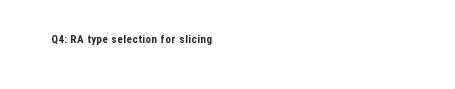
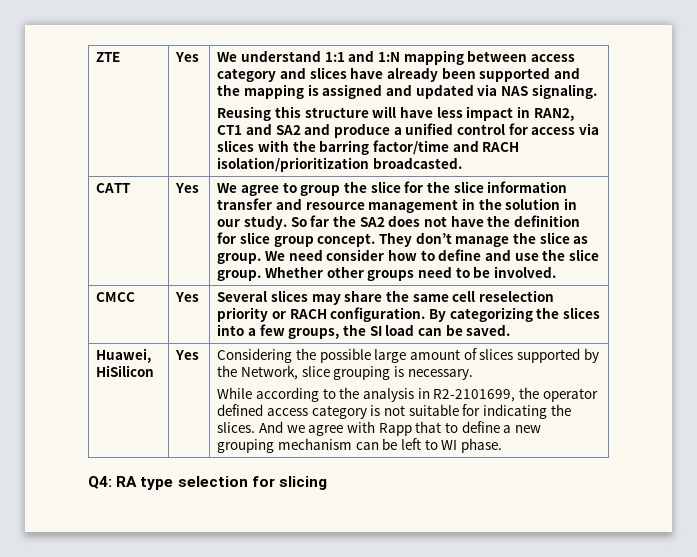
+ ZTE | Yes | We understand 1:1 and 1:N mapping between access category and slices have already been supported and the mapping is assigned and updated via NAS signaling.
+ Reusing this structure will have less impact in RAN2, CT1 and SA2 and produce a unified control for access via slices with the barring factor/time and RACH isolation/prioritization broadcasted.
+ CATT | Yes | We agree to group the slice for the slice information transfer and resource management in the solution in our study. So far the SA2 does not have the definition for slice group concept. They don’t manage the slice as group. We need consider how to define and use the slice group. Whether other groups need to be involved.
+ CMCC | Yes | Several slices may share the same cell reselection priority or RACH configuration. By categorizing the slices into a few groups, the SI load can be saved.
+ Huawei, HiSilicon | Yes | Considering the possible large amount of slices supported by the Network, slice grouping is necessary.
+ While according to the analysis in R2-2101699, the operator defined access category is not suitable for indicating the slices. And we agree with Rapp that to define a new grouping mechanism can be left to WI phase.

